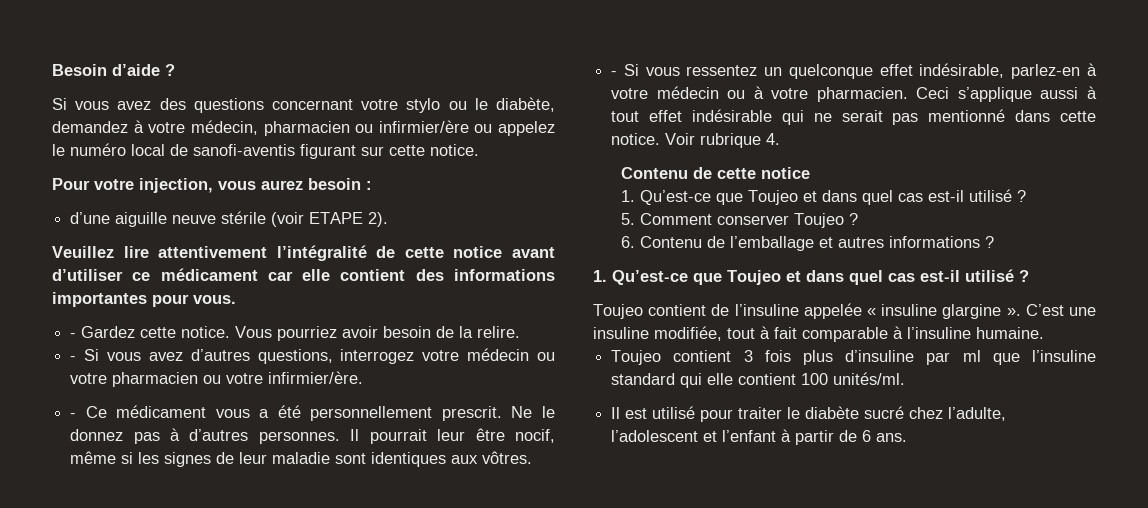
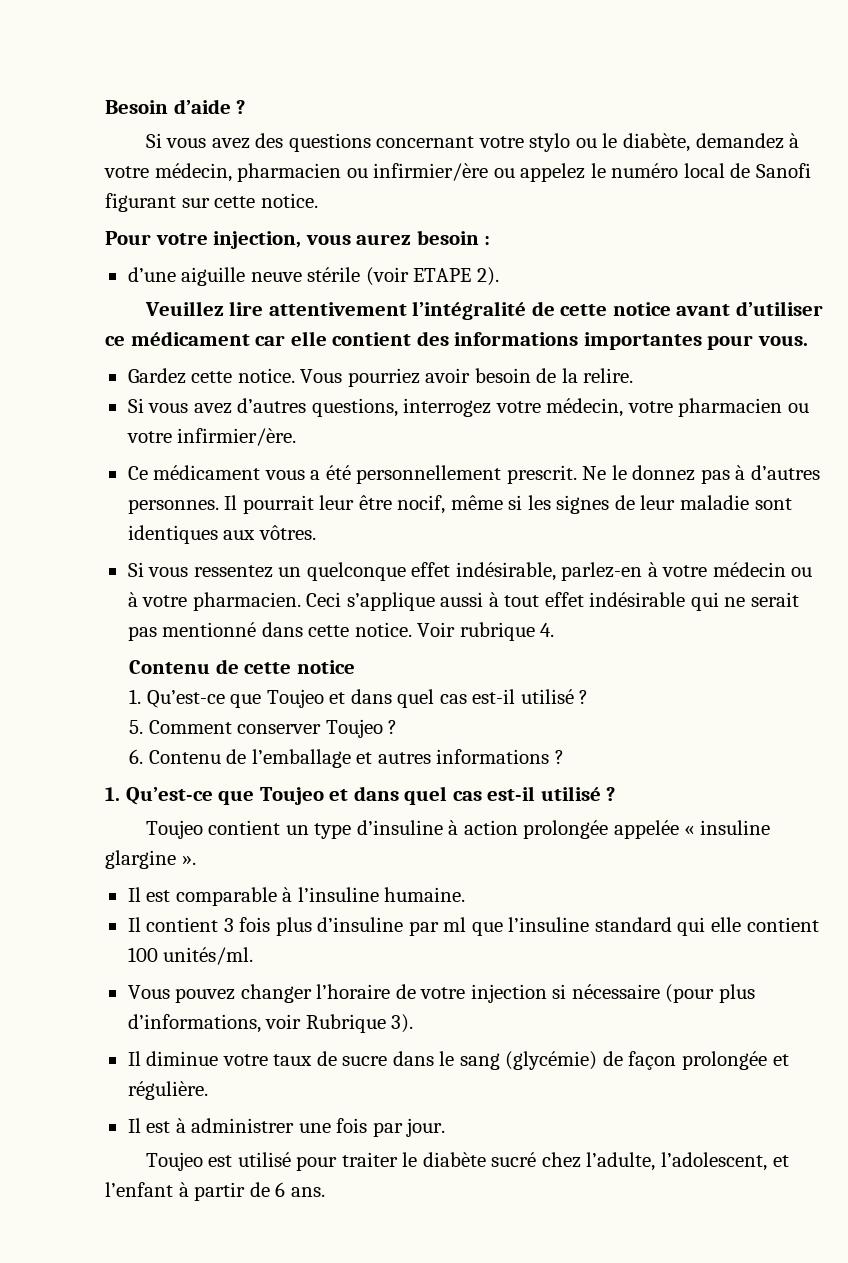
- Si vous avez des questions concernant votre stylo ou le diabète, demandez à votre médecin, pharmacien ou infirmier/ère ou appelez le numéro local de sanofi-aventis figurant sur cette notice.
+ Si vous avez des questions concernant votre stylo ou le diabète, demandez à votre médecin, pharmacien ou infirmier/ère ou appelez le numéro local de Sanofi figurant sur cette notice.
- - Gardez cette notice.
+ Gardez cette notice.
- - Si vous avez d’autres questions, interrogez votre médecin ou votre pharmacien ou votre infirmier/ère.
+ Si vous avez d’autres questions, interrogez votre médecin, votre pharmacien ou votre infirmier/ère.
- - Ce médicament vous a été personnellement prescrit.
+ Ce médicament vous a été personnellement prescrit.
- - Si vous ressentez un quelconque effet indésirable, parlez-en à votre médecin ou à votre pharmacien.
+ Si vous ressentez un quelconque effet indésirable, parlez-en à votre médecin ou à votre pharmacien.
- Toujeo contient de l’insuline appelée « insuline glargine ». C’est une insuline modifiée, tout à fait comparable à l’insuline humaine.
+ Toujeo contient un type d’insuline à action prolongée appelée « insuline glargine ».
+ Il est comparable à l’insuline humaine.
- Toujeo contient 3 fois plus d’insuline par ml que l’insuline standard qui elle contient 100 unités/ml.
+ Il contient 3 fois plus d’insuline par ml que l’insuline standard qui elle contient 100 unités/ml.
- Il est utilisé pour traiter le diabète sucré chez l’adulte, l’adolescent et l’enfant à partir de 6 ans.
+ Vous pouvez changer l’horaire de votre injection si nécessaire (pour plus d’informations, voir Rubrique 3).
+ Il diminue votre taux de sucre dans le sang (glycémie) de façon prolongée et régulière.
+ Il est à administrer une fois par jour.
+ Toujeo est utilisé pour traiter le diabète sucré chez l’adulte, l’adolescent, et l’enfant à partir de 6 ans.

